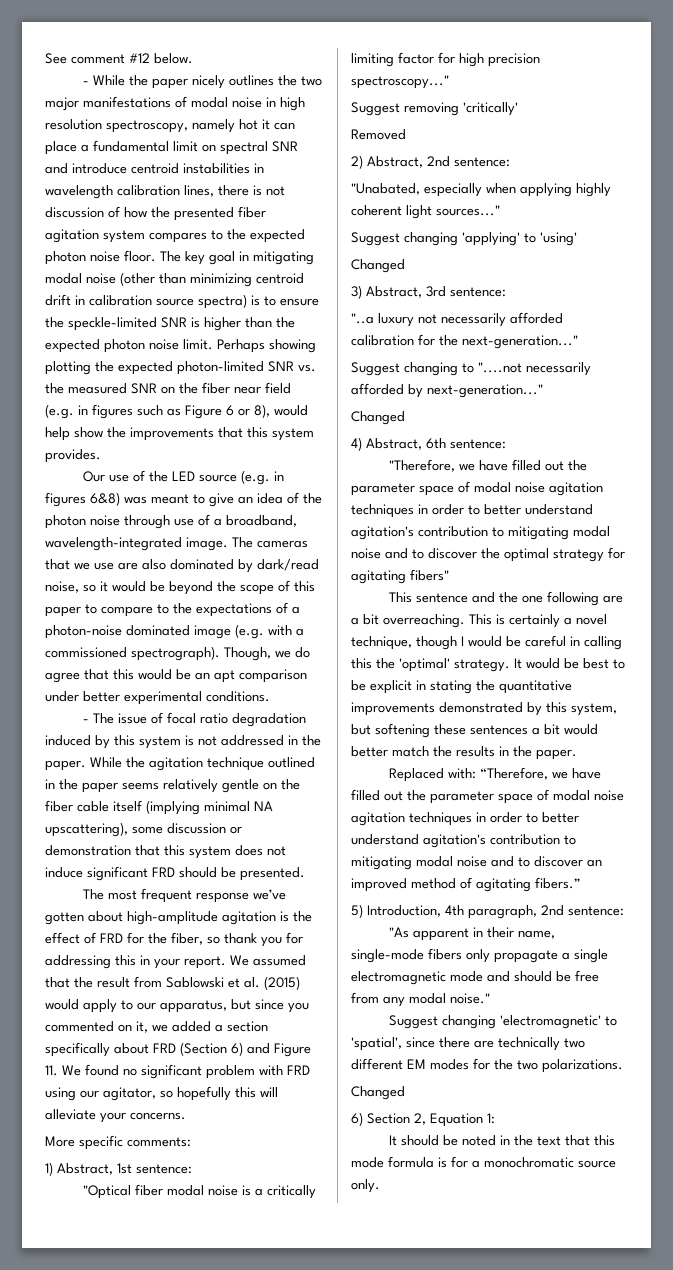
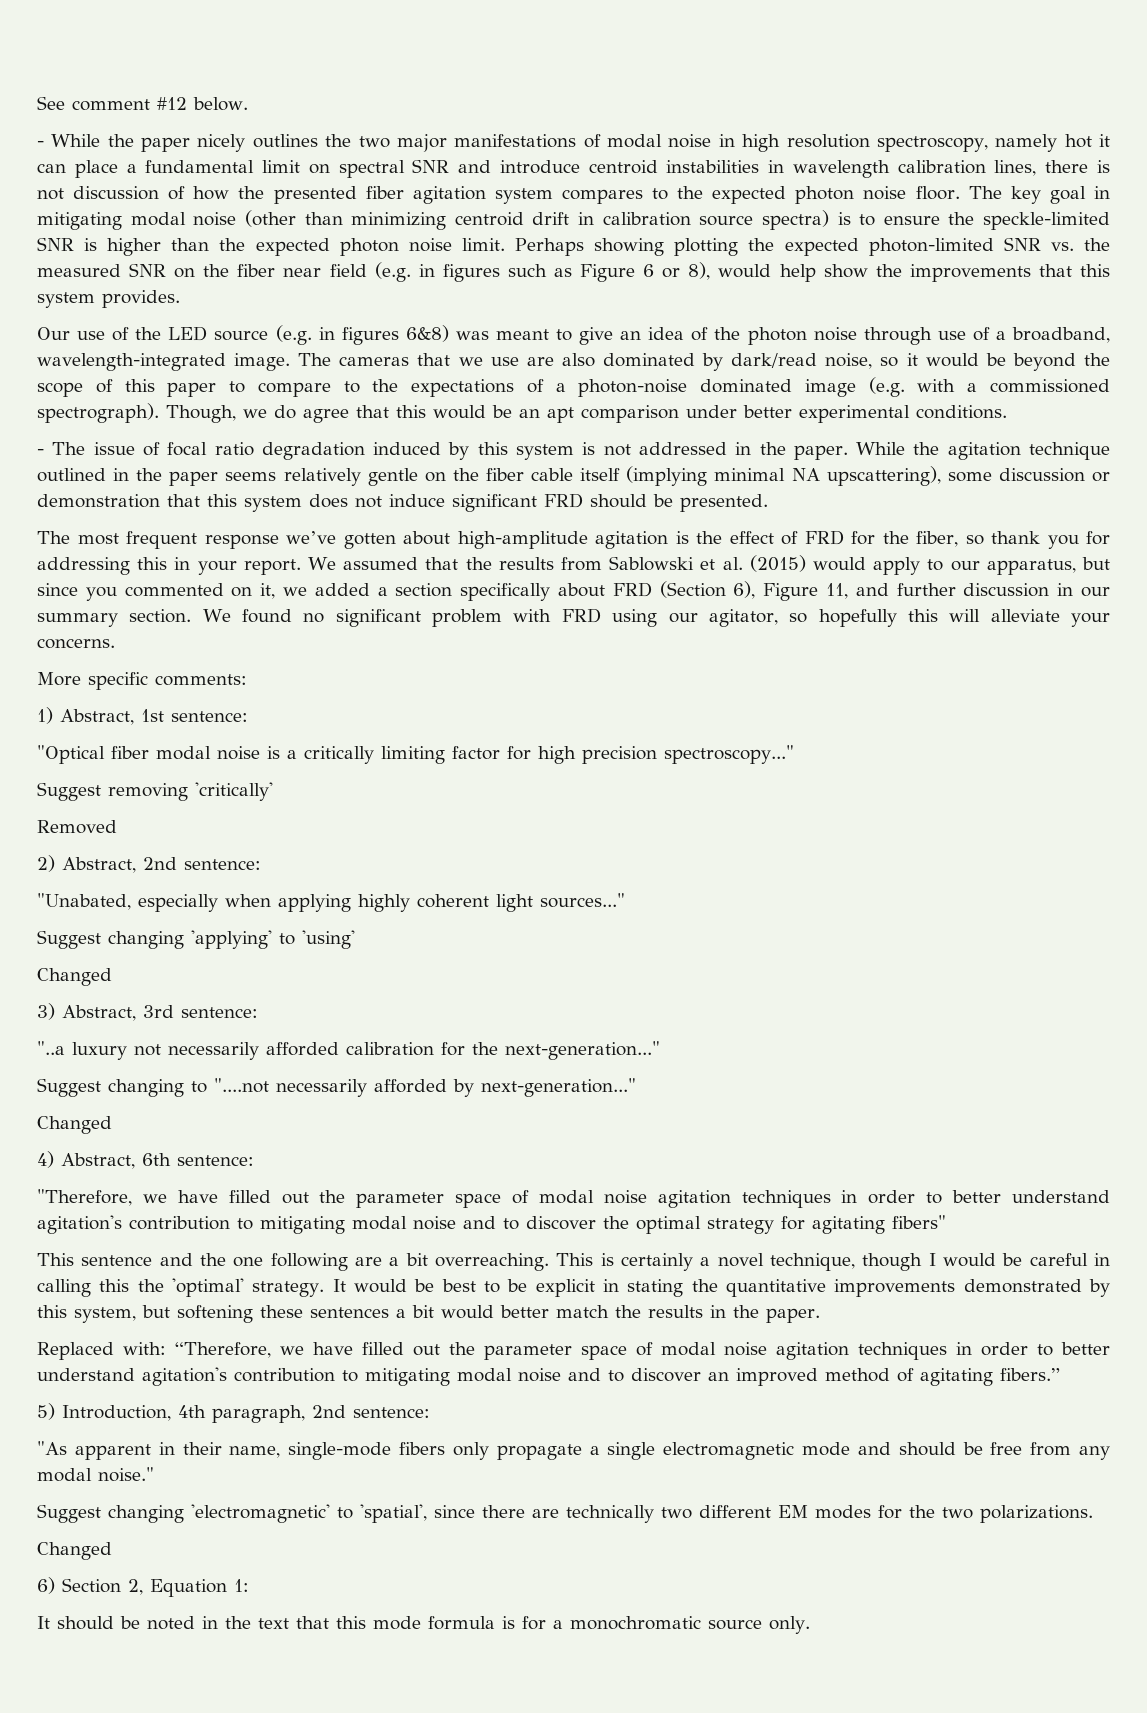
- We assumed that the result from Sablowski et al. (2015) would apply to our apparatus, but since you commented on it, we added a section specifically about FRD (Section 6) and Figure 11. We found no significant problem with FRD using our agitator, so hopefully this will alleviate your concerns.
+ We assumed that the results from Sablowski et al. (2015) would apply to our apparatus, but since you commented on it, we added a section specifically about FRD (Section 6), Figure 11, and further discussion in our summary section. We found no significant problem with FRD using our agitator, so hopefully this will alleviate your concerns.

